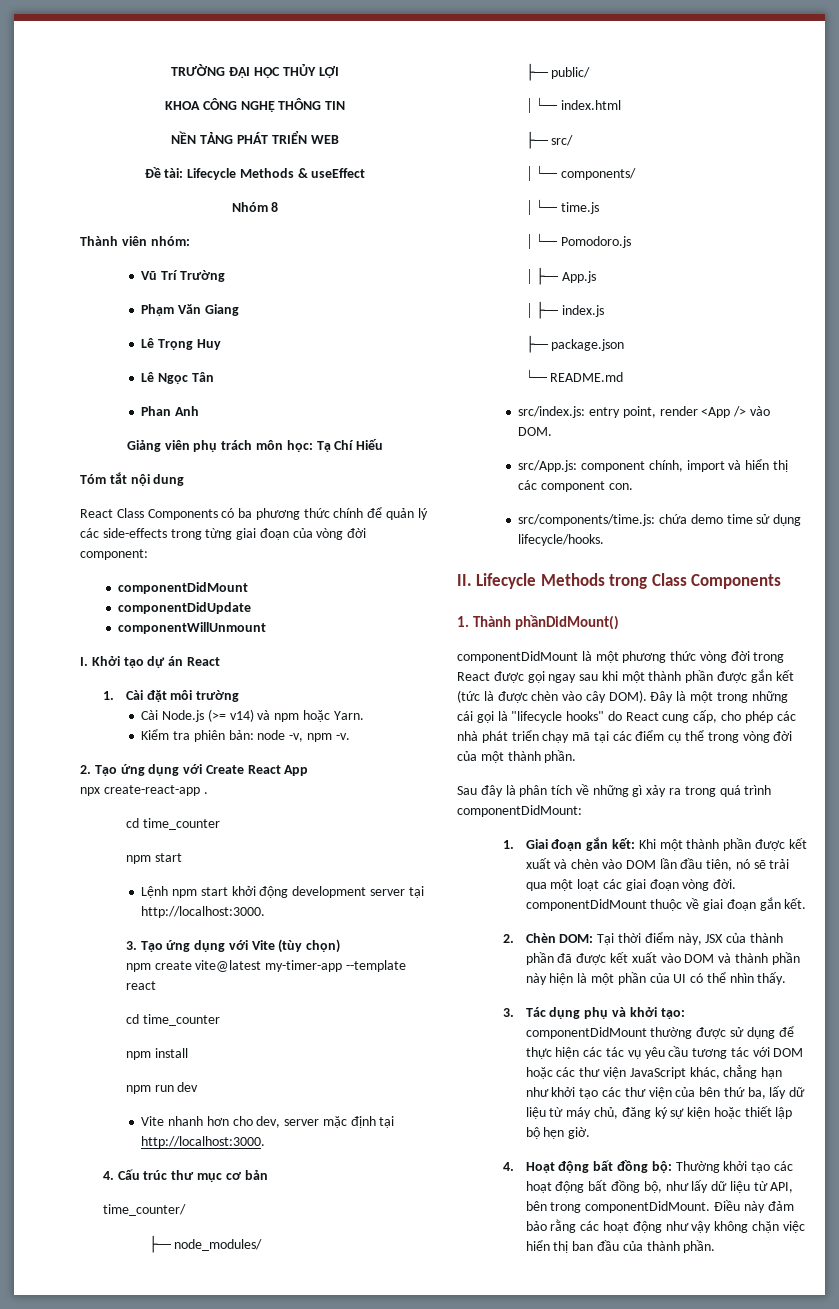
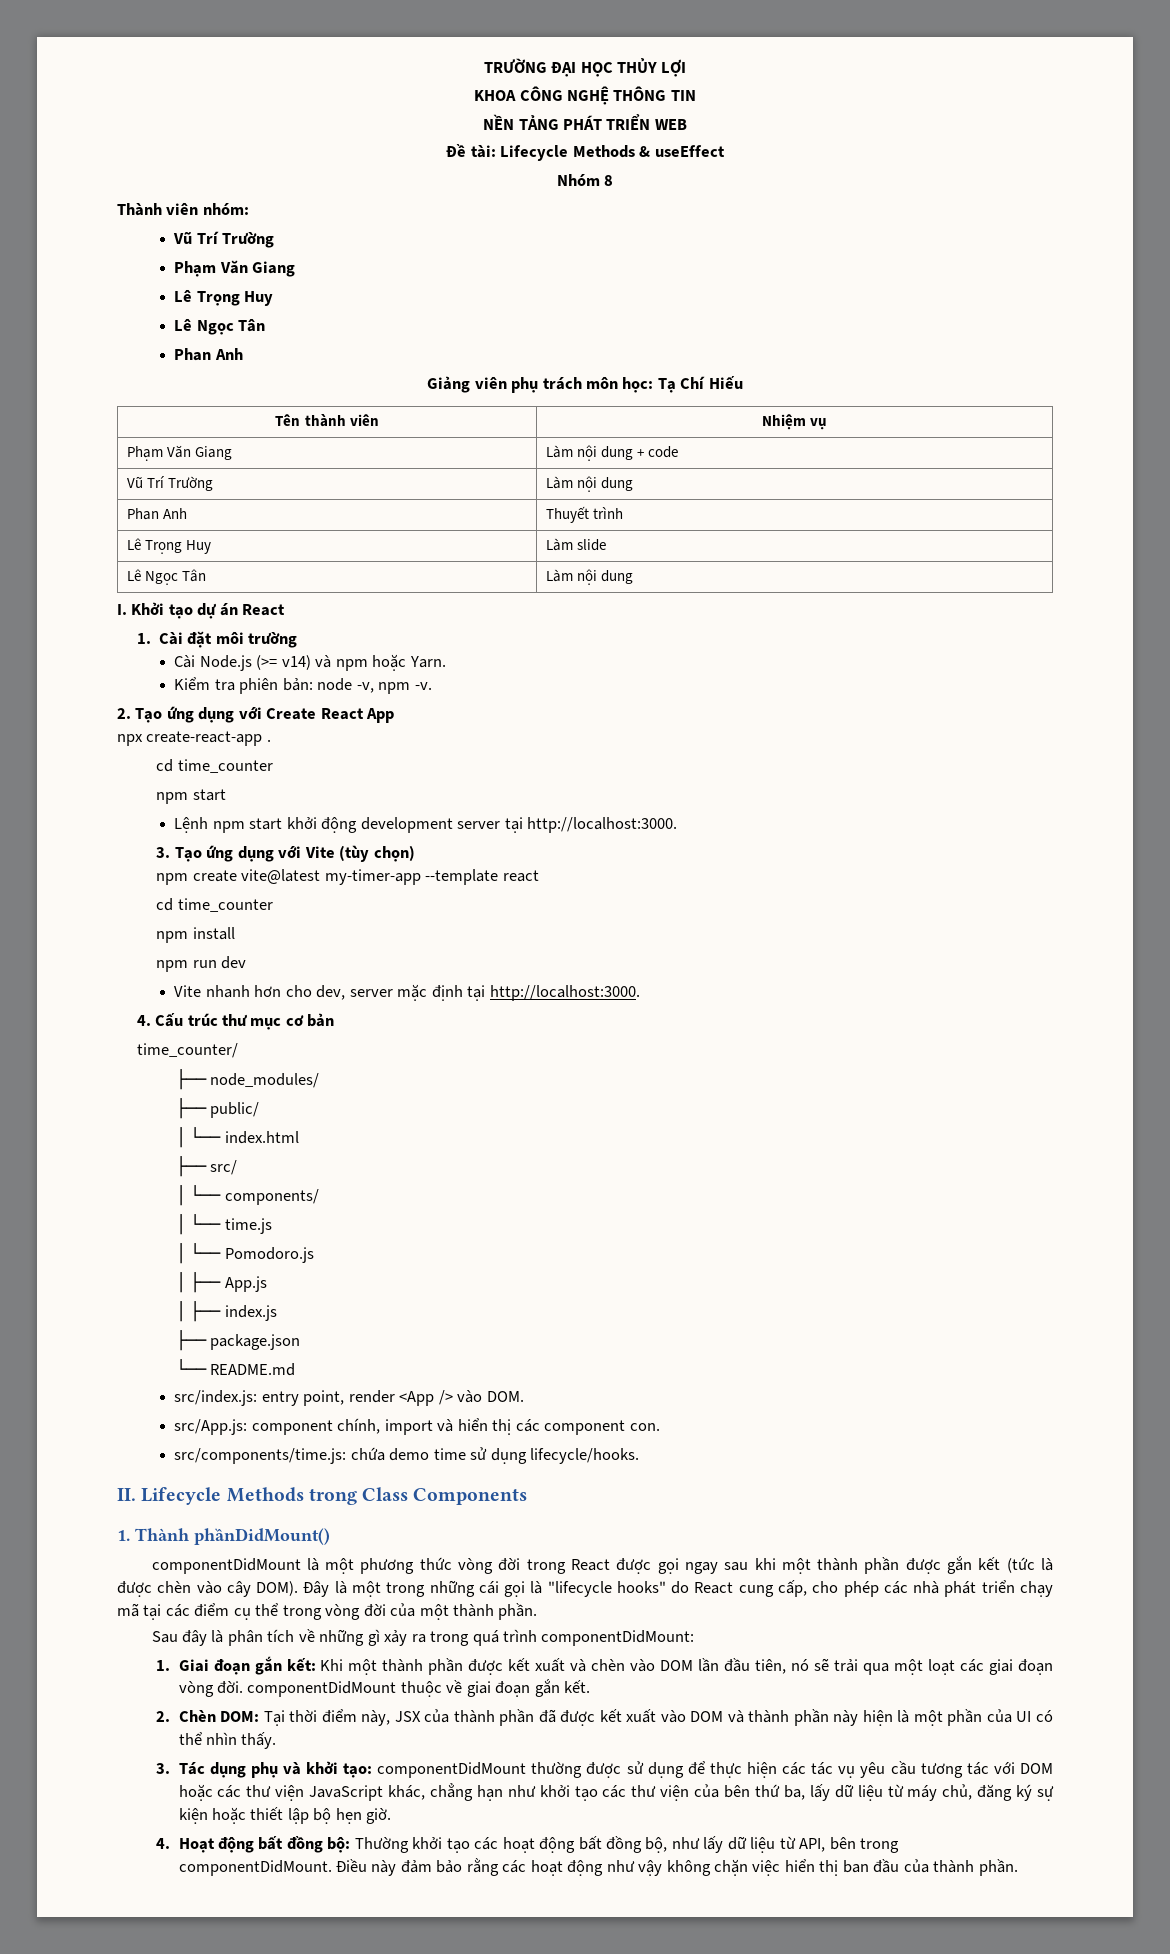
- Tóm tắt nội dung
- React Class Components có ba phương thức chính để quản lý các side-effects trong từng giai đoạn của vòng đời component:
- componentDidMount
- componentDidUpdate
- componentWillUnmount
+ Tên thành viên | Nhiệm vụ
+ Phạm Văn Giang | Làm nội dung + code
+ Vũ Trí Trường | Làm nội dung
+ Phan Anh | Thuyết trình
+ Lê Trọng Huy | Làm slide
+ Lê Ngọc Tân | Làm nội dung

